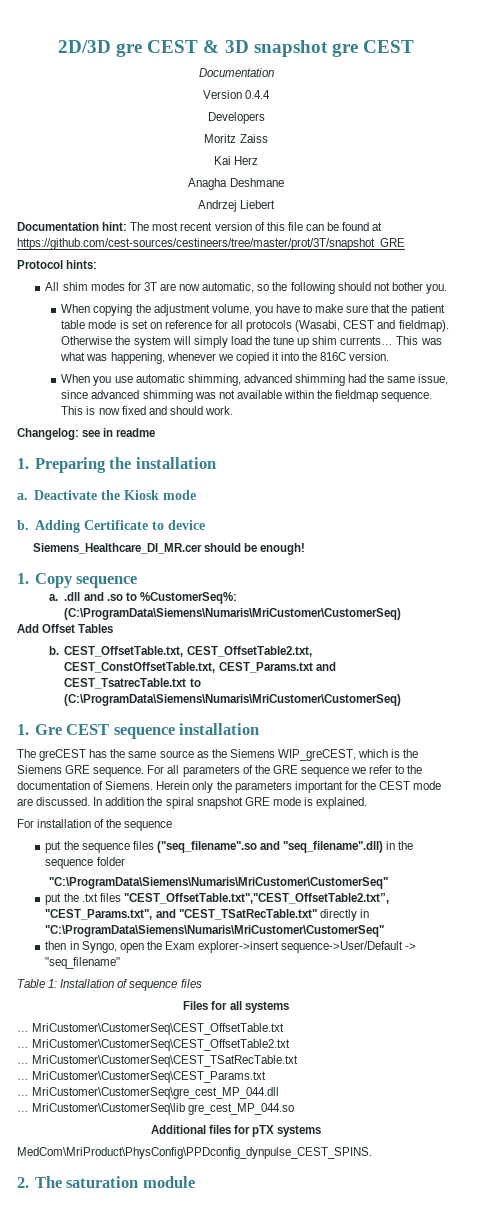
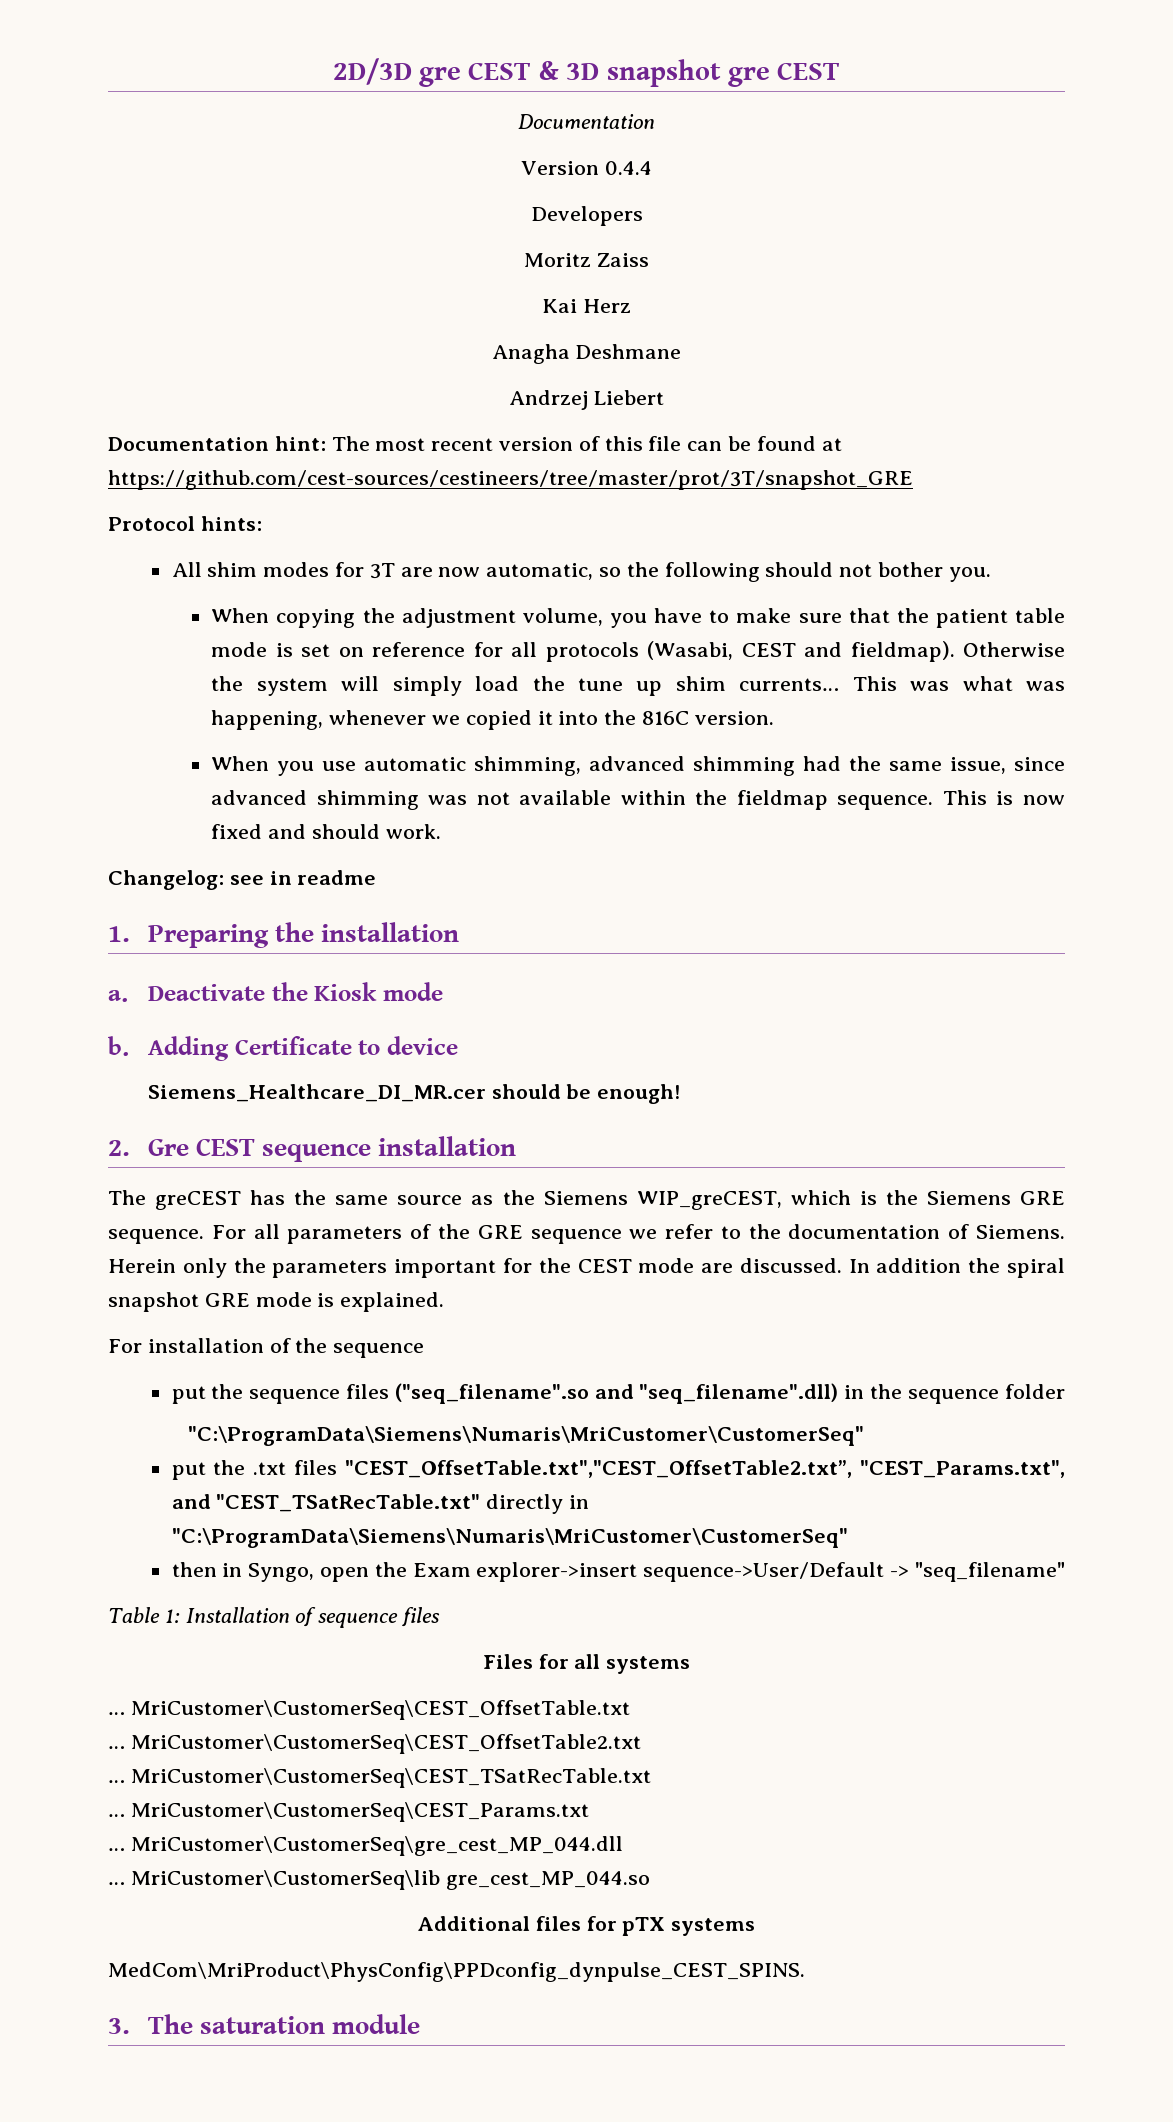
- 1. Copy sequence
- a. .dll and .so to %CustomerSeq%: (C:\ProgramData\Siemens\Numaris\MriCustomer\CustomerSeq)
- Add Offset Tables
- b. CEST_OffsetTable.txt, CEST_OffsetTable2.txt, CEST_ConstOffsetTable.txt, CEST_Params.txt and CEST_TsatrecTable.txt to (C:\ProgramData\Siemens\Numaris\MriCustomer\CustomerSeq)
- 1. Gre CEST sequence installation
+ 2. Gre CEST sequence installation
- 2. The saturation module
+ 3. The saturation module

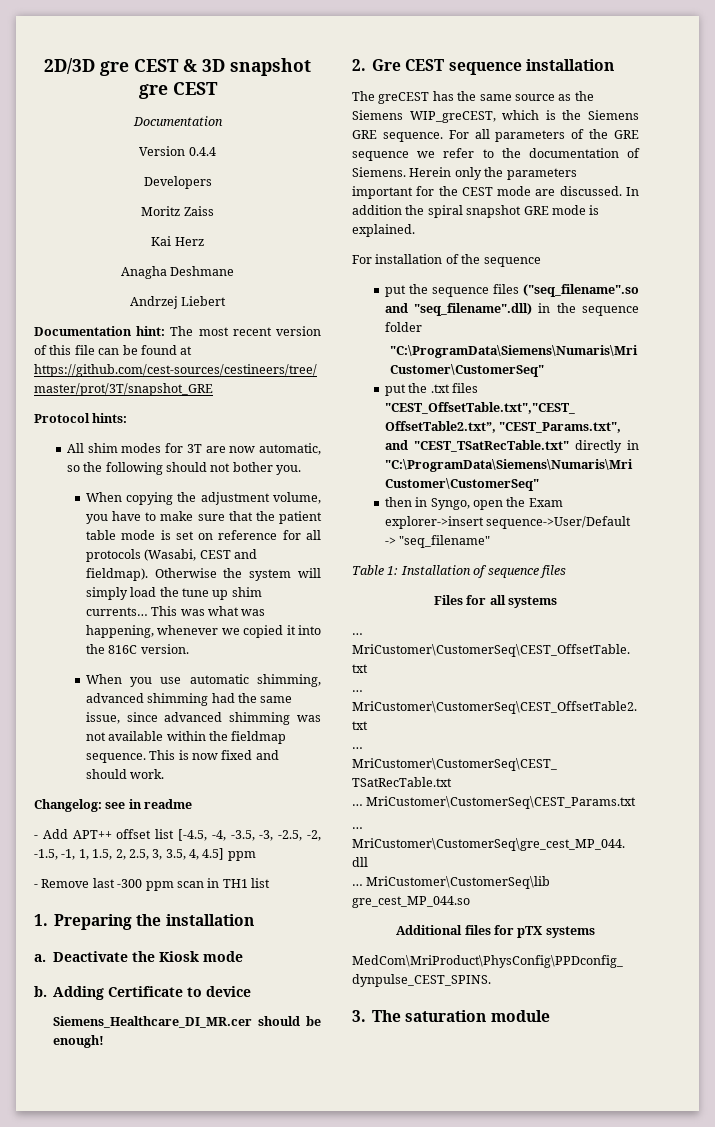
+ - Add APT++ offset list [-4.5, -4, -3.5, -3, -2.5, -2, -1.5, -1, 1, 1.5, 2, 2.5, 3, 3.5, 4, 4.5] ppm
+ - Remove last -300 ppm scan in TH1 list

